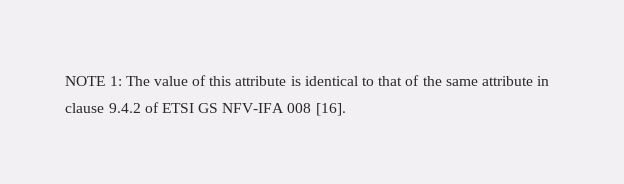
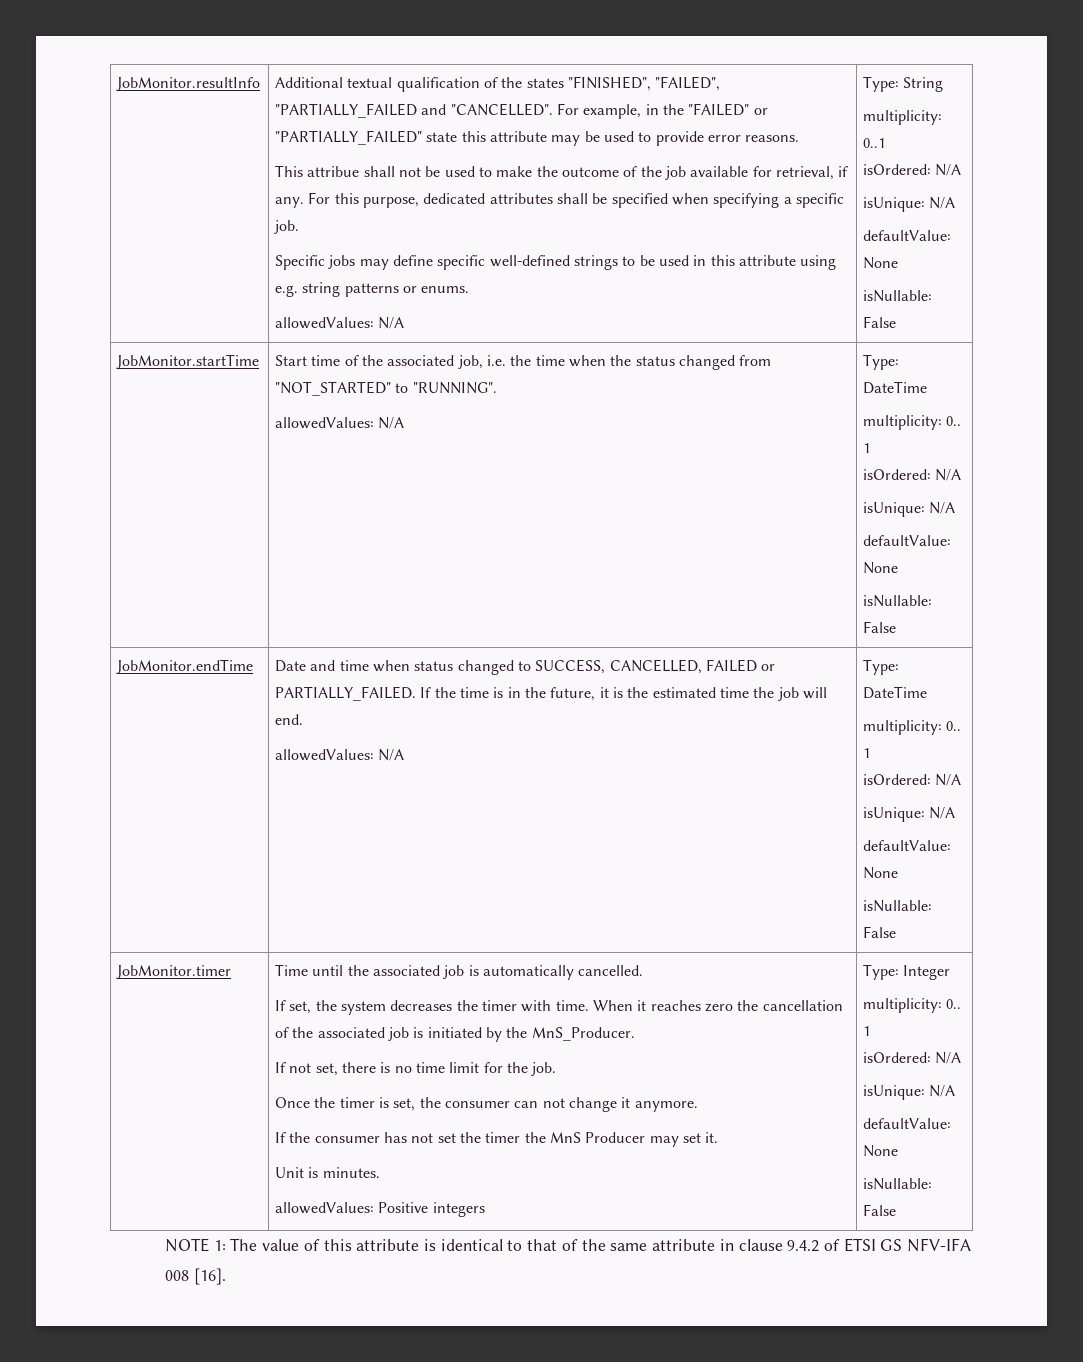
+ JobMonitor.resultInfo | Additional textual qualification of the states "FINISHED", "FAILED", "PARTIALLY_FAILED and "CANCELLED". For example, in the "FAILED" or "PARTIALLY_FAILED" state this attribute may be used to provide error reasons.
+ This attribue shall not be used to make the outcome of the job available for retrieval, if any. For this purpose, dedicated attributes shall be specified when specifying a specific job.
+ Specific jobs may define specific well-defined strings to be used in this attribute using e.g. string patterns or enums.
+ allowedValues: N/A | Type: String
+ multiplicity: 0..1
+ isOrdered: N/A
+ isUnique: N/A
+ defaultValue: None
+ isNullable: False
+ JobMonitor.startTime | Start time of the associated job, i.e. the time when the status changed from "NOT_STARTED" to "RUNNING".
+ allowedValues: N/A | Type: DateTime
+ multiplicity: 0.. 1
+ isOrdered: N/A
+ isUnique: N/A
+ defaultValue: None
+ isNullable: False
+ JobMonitor.endTime | Date and time when status changed to SUCCESS, CANCELLED, FAILED or PARTIALLY_FAILED. If the time is in the future, it is the estimated time the job will end.
+ allowedValues: N/A | Type: DateTime
+ multiplicity: 0.. 1
+ isOrdered: N/A
+ isUnique: N/A
+ defaultValue: None
+ isNullable: False
+ JobMonitor.timer | Time until the associated job is automatically cancelled.
+ If set, the system decreases the timer with time. When it reaches zero the cancellation of the associated job is initiated by the MnS_Producer.
+ If not set, there is no time limit for the job.
+ Once the timer is set, the consumer can not change it anymore.
+ If the consumer has not set the timer the MnS Producer may set it.
+ Unit is minutes.
+ allowedValues: Positive integers | Type: Integer
+ multiplicity: 0.. 1
+ isOrdered: N/A
+ isUnique: N/A
+ defaultValue: None
+ isNullable: False

